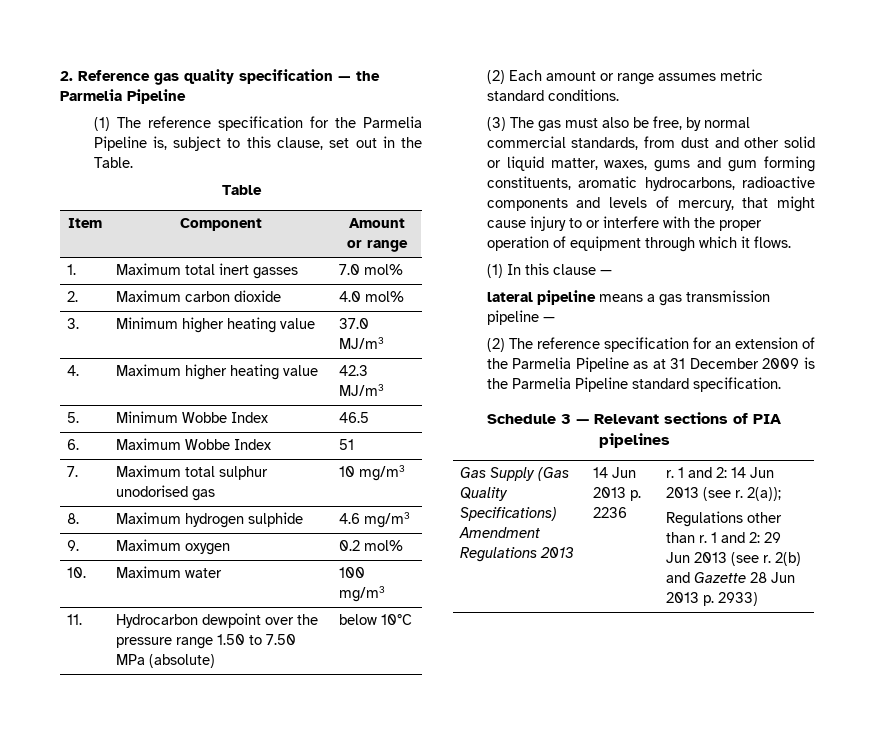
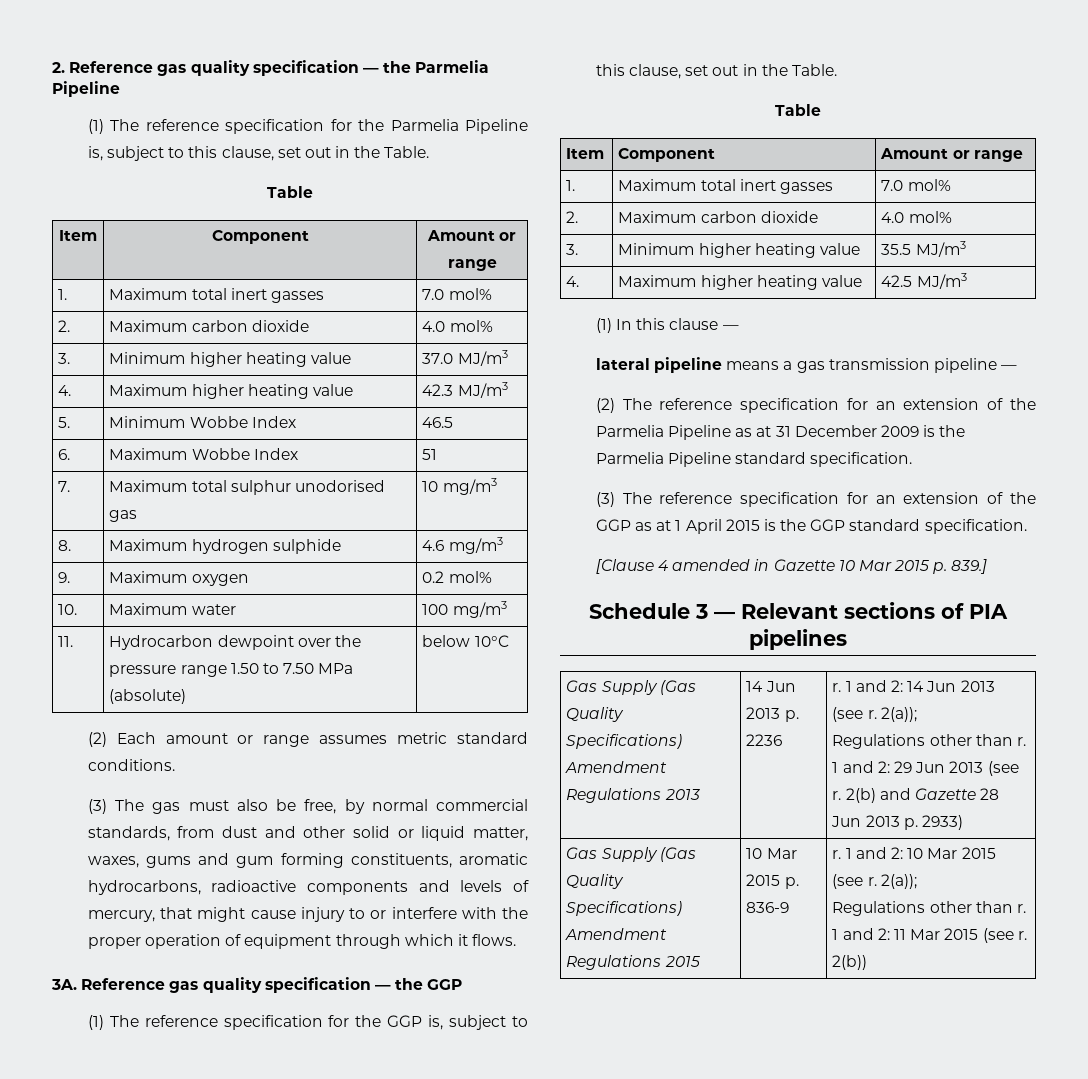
+ 3A. Reference gas quality specification — the GGP
+ (1) The reference specification for the GGP is, subject to this clause, set out in the Table.
+ Table
+ Item | Component | Amount or range
+ 1. | Maximum total inert gasses | 7.0 mol%
+ 2. | Maximum carbon dioxide | 4.0 mol%
+ 3. | Minimum higher heating value | 35.5 MJ/m3
+ 4. | Maximum higher heating value | 42.5 MJ/m3
+ (3) The reference specification for an extension of the GGP as at 1 April 2015 is the GGP standard specification.
+ [Clause 4 amended in Gazette 10 Mar 2015 p. 839.]
+ Gas Supply (Gas Quality Specifications) Amendment Regulations 2015 | 10 Mar 2015 p. 836-9 | r. 1 and 2: 10 Mar 2015 (see r. 2(a));
+ Regulations other than r. 1 and 2: 11 Mar 2015 (see r. 2(b))

